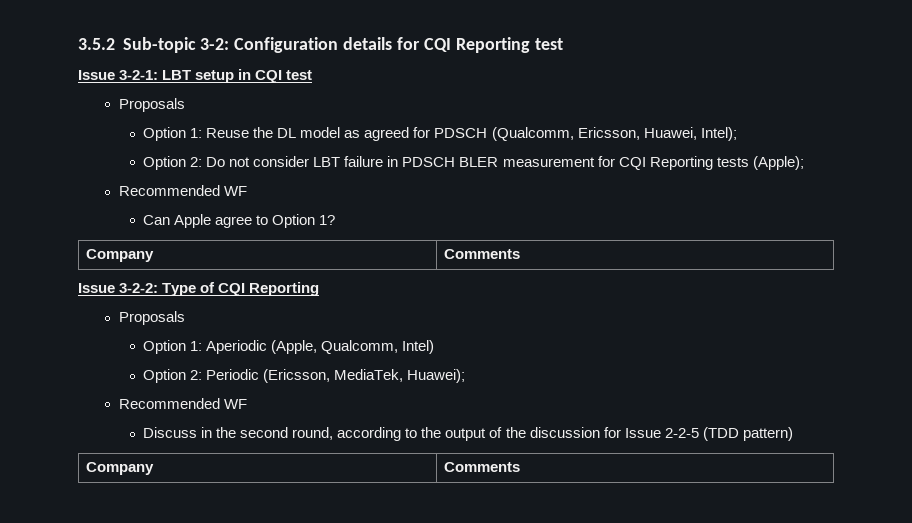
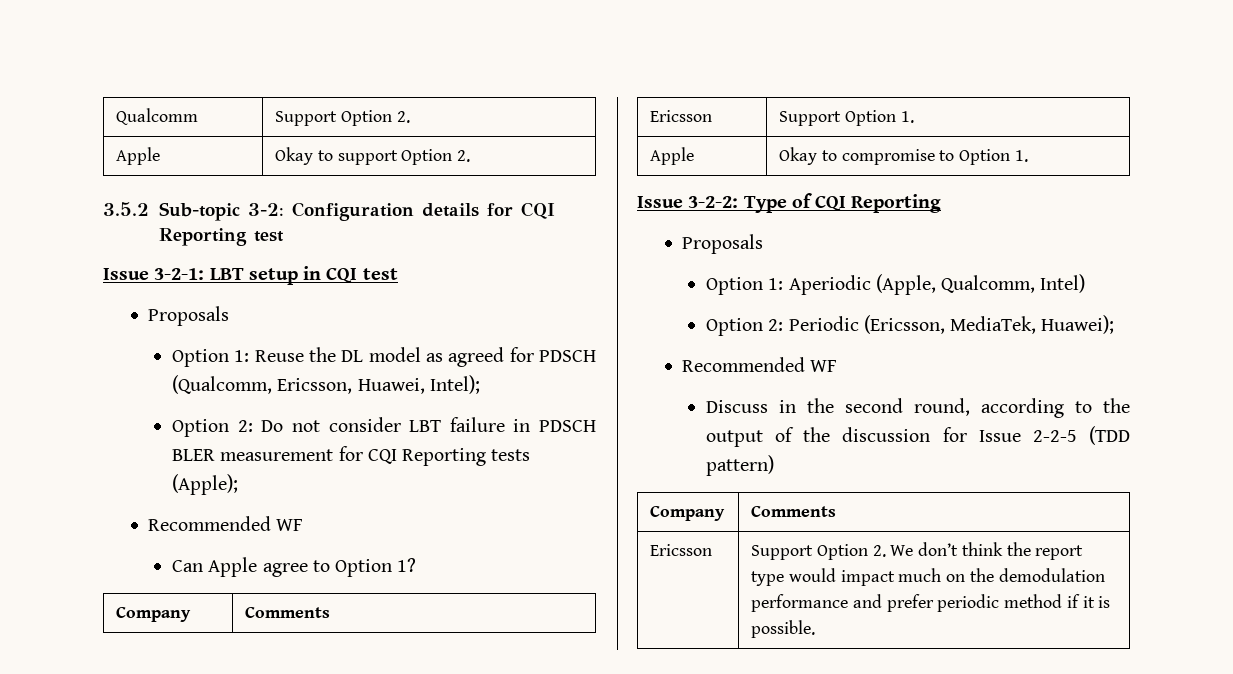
+ Qualcomm | Support Option 2.
+ Apple | Okay to support Option 2.
+ Ericsson | Support Option 1.
+ Apple | Okay to compromise to Option 1.
+ Ericsson | Support Option 2. We don’t think the report type would impact much on the demodulation performance and prefer periodic method if it is possible.

